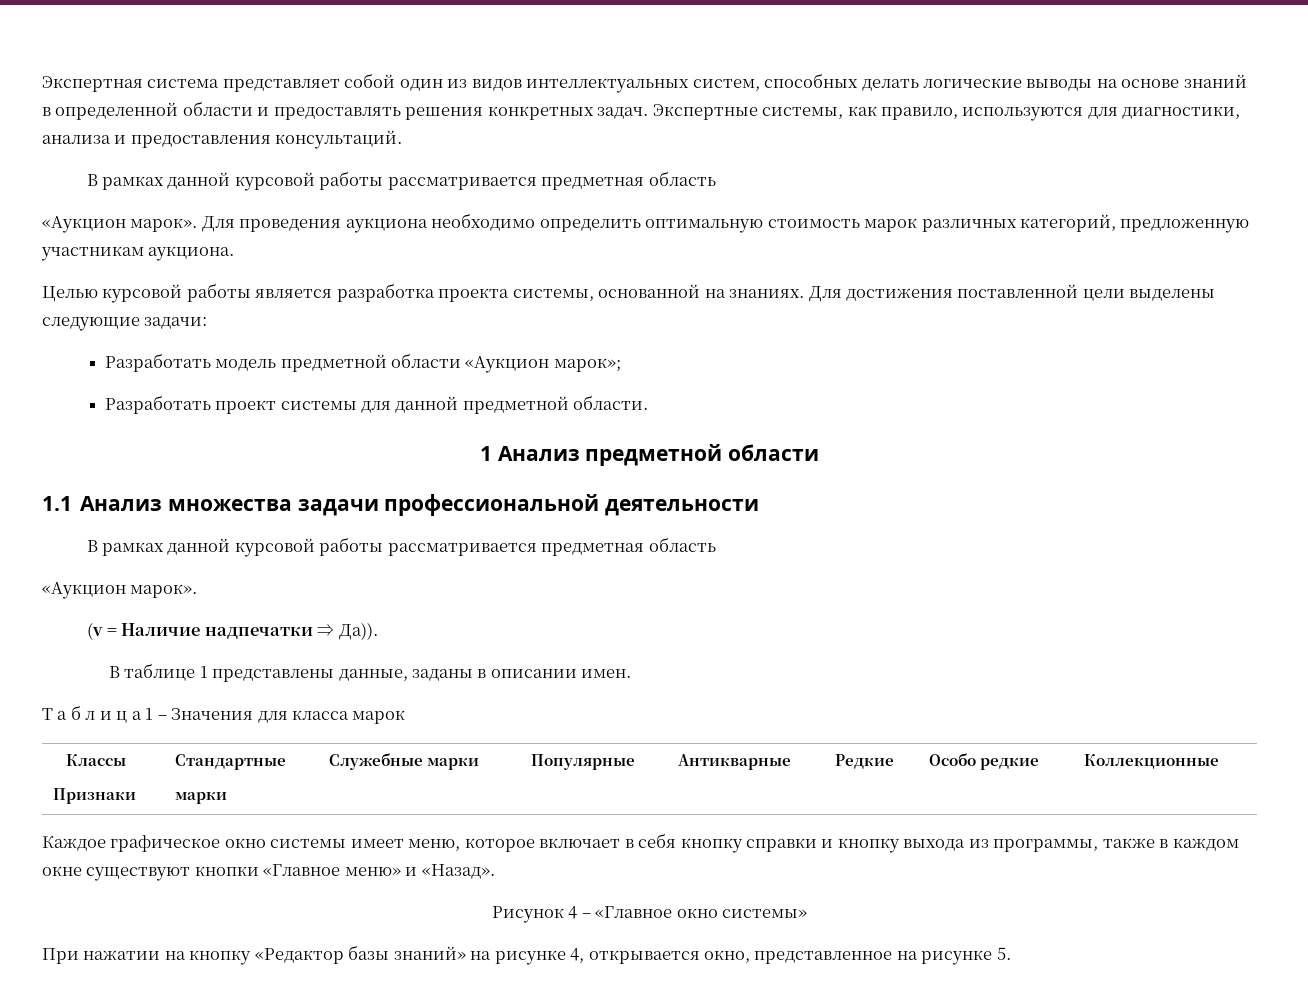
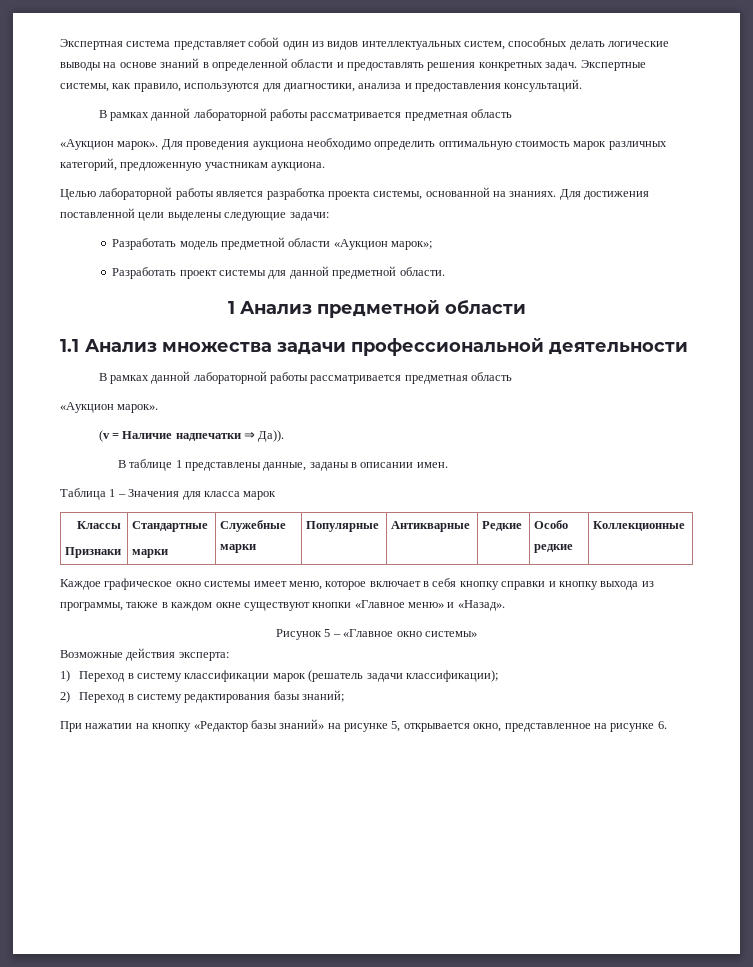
  Экспертные системы, как правило, используются для диагностики, анализа и предоставления консультаций.
- В рамках данной курсовой работы рассматривается предметная область
+ В рамках данной лабораторной работы рассматривается предметная область
- Целью курсовой работы является разработка проекта системы, основанной на знаниях.
+ Целью лабораторной работы является разработка проекта системы, основанной на знаниях.
  1.1 Анализ множества задачи профессиональной деятельности
- В рамках данной курсовой работы рассматривается предметная область
+ В рамках данной лабораторной работы рассматривается предметная область
- Т а б л и ц а 1 – Значения для класса марок
+ Таблица 1 – Значения для класса марок
- Рисунок 4 – «Главное окно системы»
+ Рисунок 5 – «Главное окно системы»
+ Возможные действия эксперта:
+ 1) Переход в систему классификации марок (решатель задачи классификации);
+ 2) Переход в систему редактирования базы знаний;
- При нажатии на кнопку «Редактор базы знаний» на рисунке 4, открывается окно, представленное на рисунке 5.
+ При нажатии на кнопку «Редактор базы знаний» на рисунке 5, открывается окно, представленное на рисунке 6.

